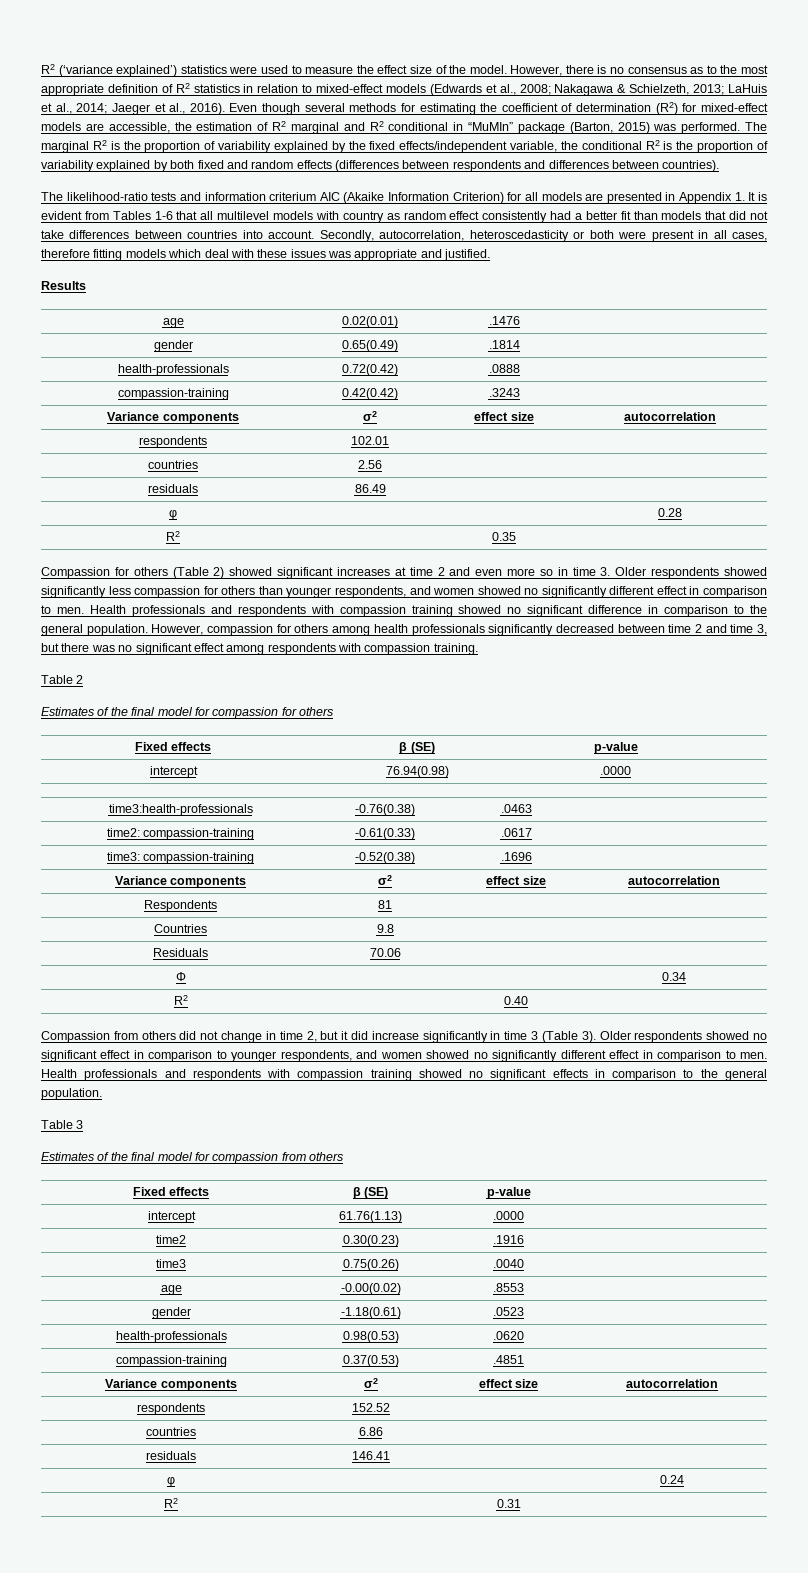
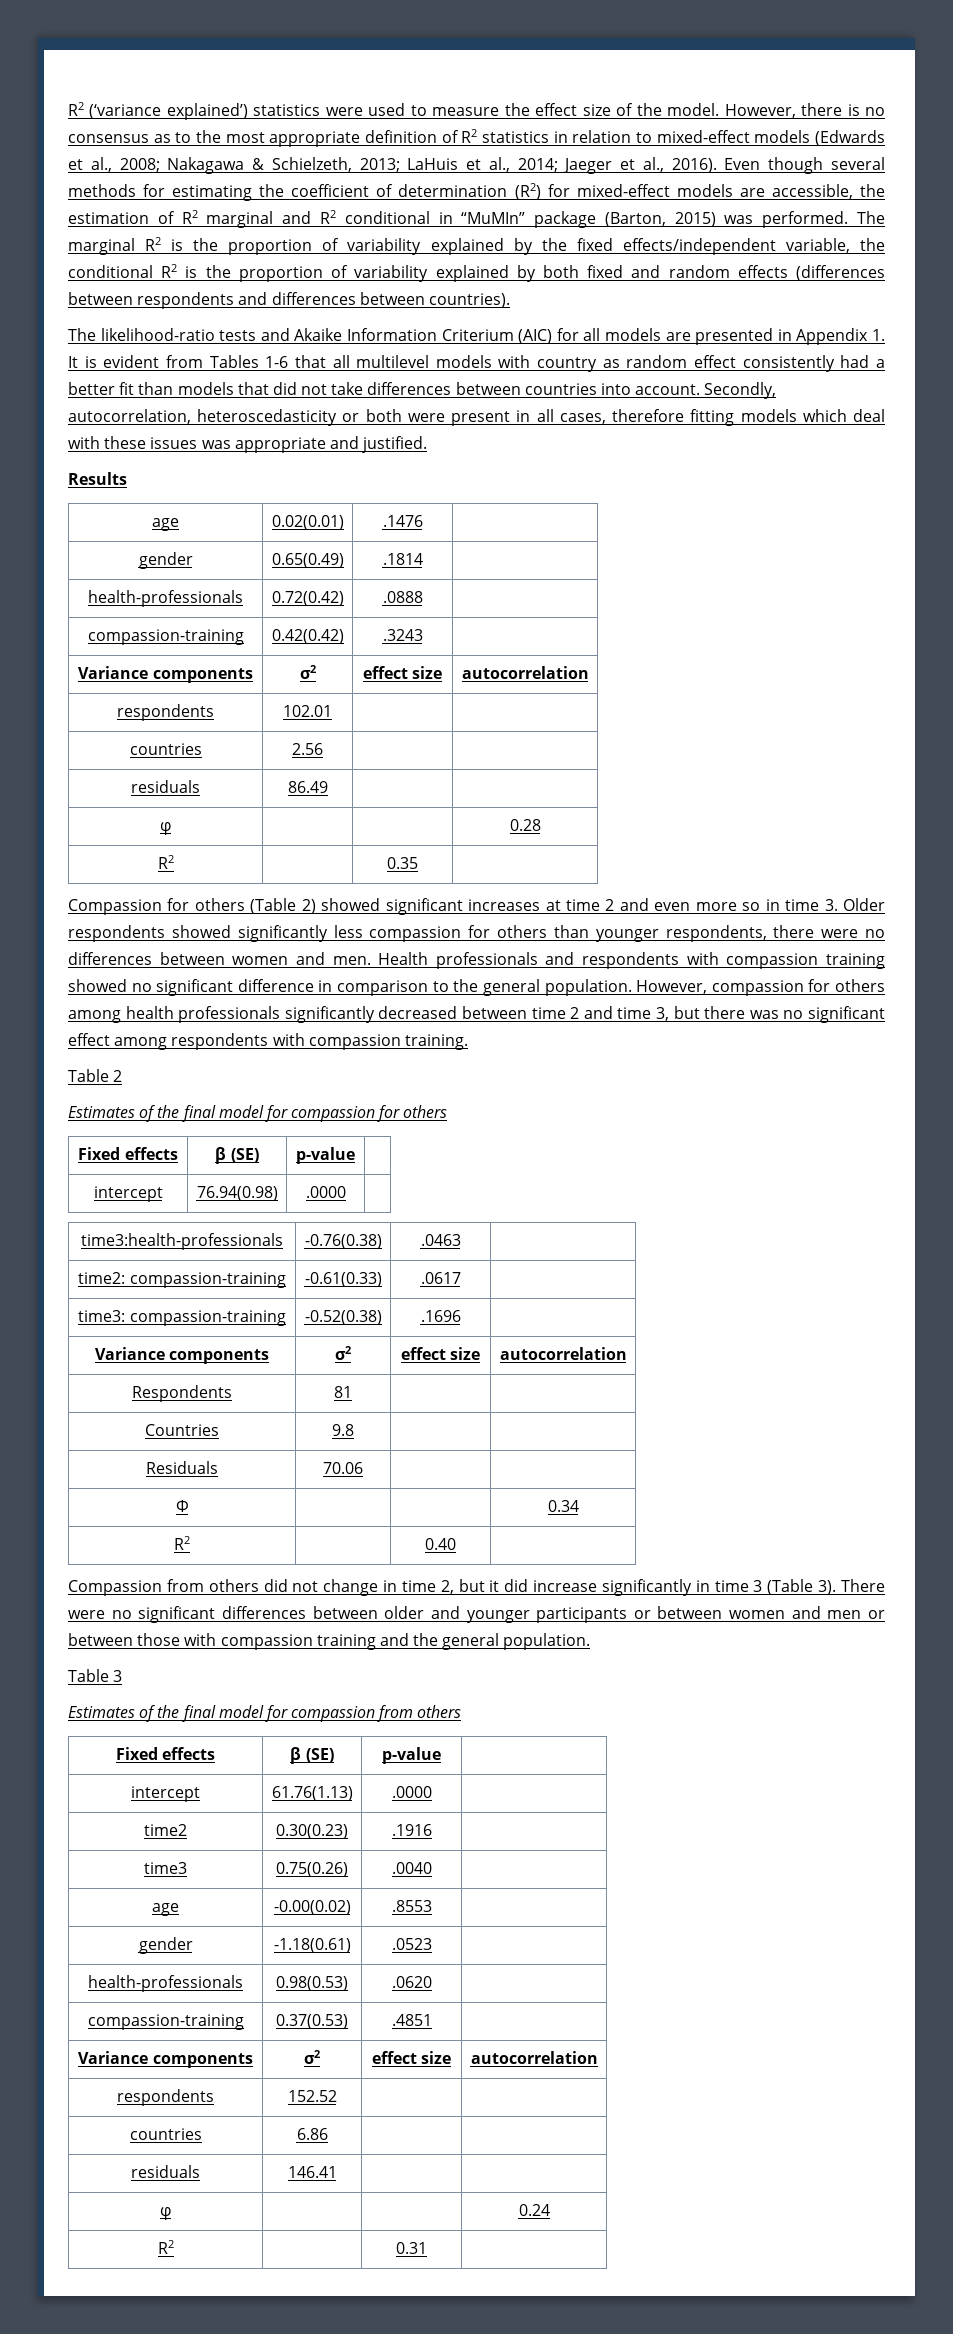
- The likelihood-ratio tests and information criterium AIC (Akaike Information Criterion) for all models are presented in Appendix 1. It is evident from Tables 1-6 that all multilevel models with country as random effect consistently had a better fit than models that did not take differences between countries into account.
+ The likelihood-ratio tests and Akaike Information Criterium (AIC) for all models are presented in Appendix 1. It is evident from Tables 1-6 that all multilevel models with country as random effect consistently had a better fit than models that did not take differences between countries into account.
- Compassion for others (Table 2) showed significant increases at time 2 and even more so in time 3. Older respondents showed significantly less compassion for others than younger respondents, and women showed no significantly different effect in comparison to men.
+ Compassion for others (Table 2) showed significant increases at time 2 and even more so in time 3. Older respondents showed significantly less compassion for others than younger respondents, there were no differences between women and men.
- Older respondents showed no significant effect in comparison to younger respondents, and women showed no significantly different effect in comparison to men. Health professionals and respondents with compassion training showed no significant effects in comparison to the general population.
+ There were no significant differences between older and younger participants or between women and men or between those with compassion training and the general population.

